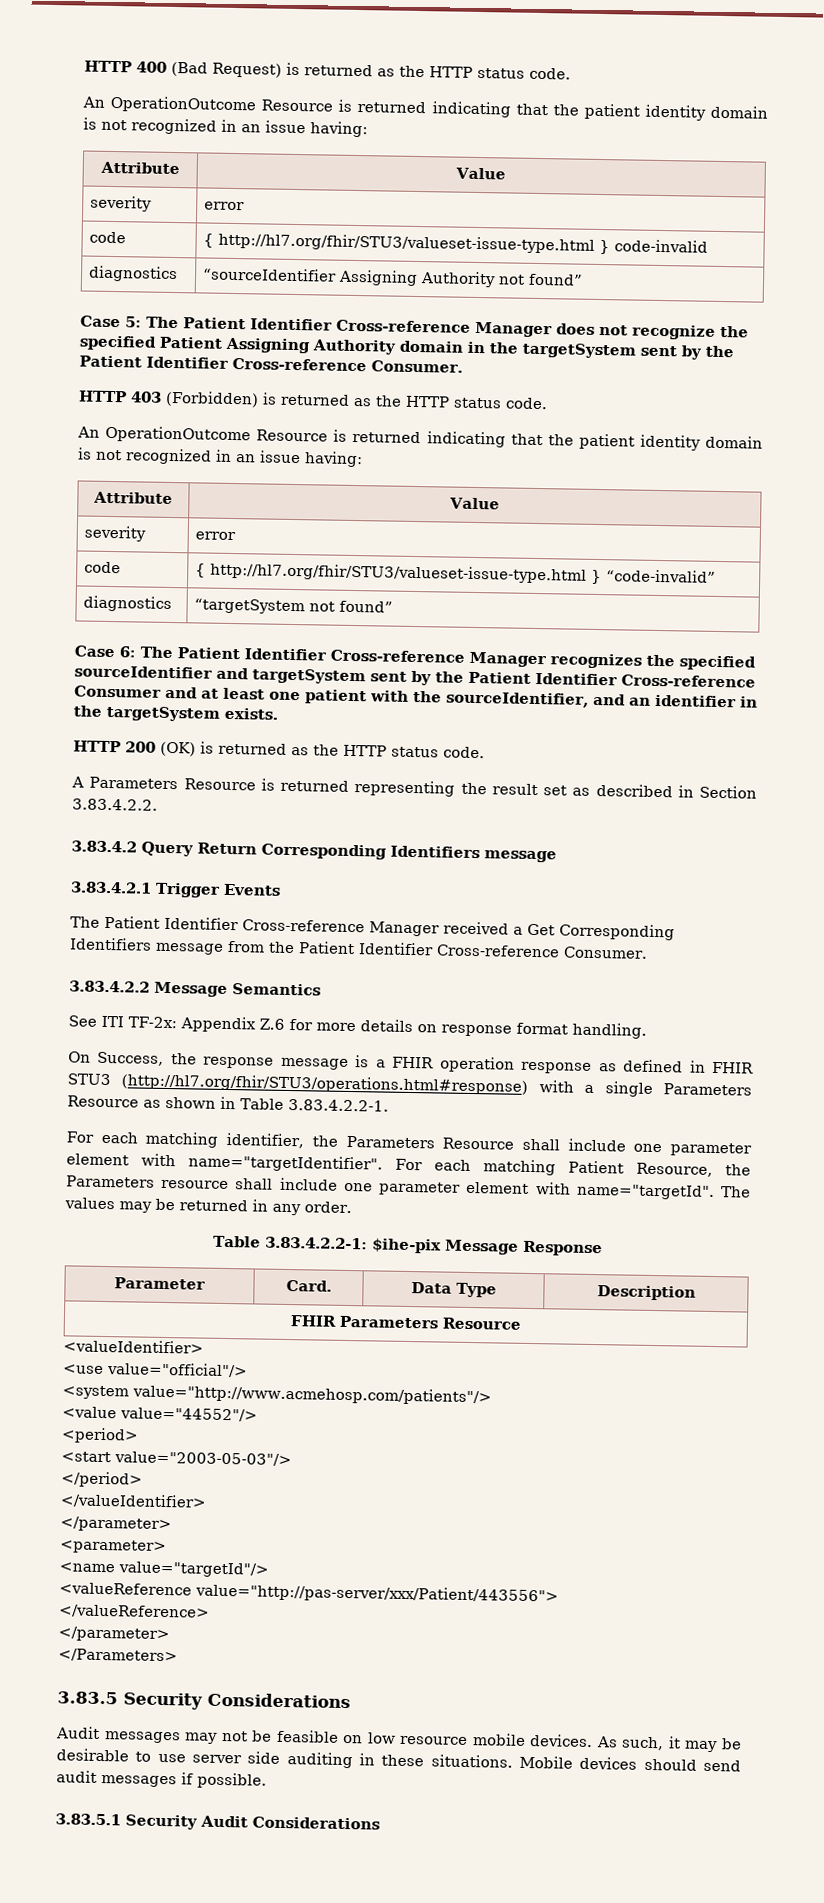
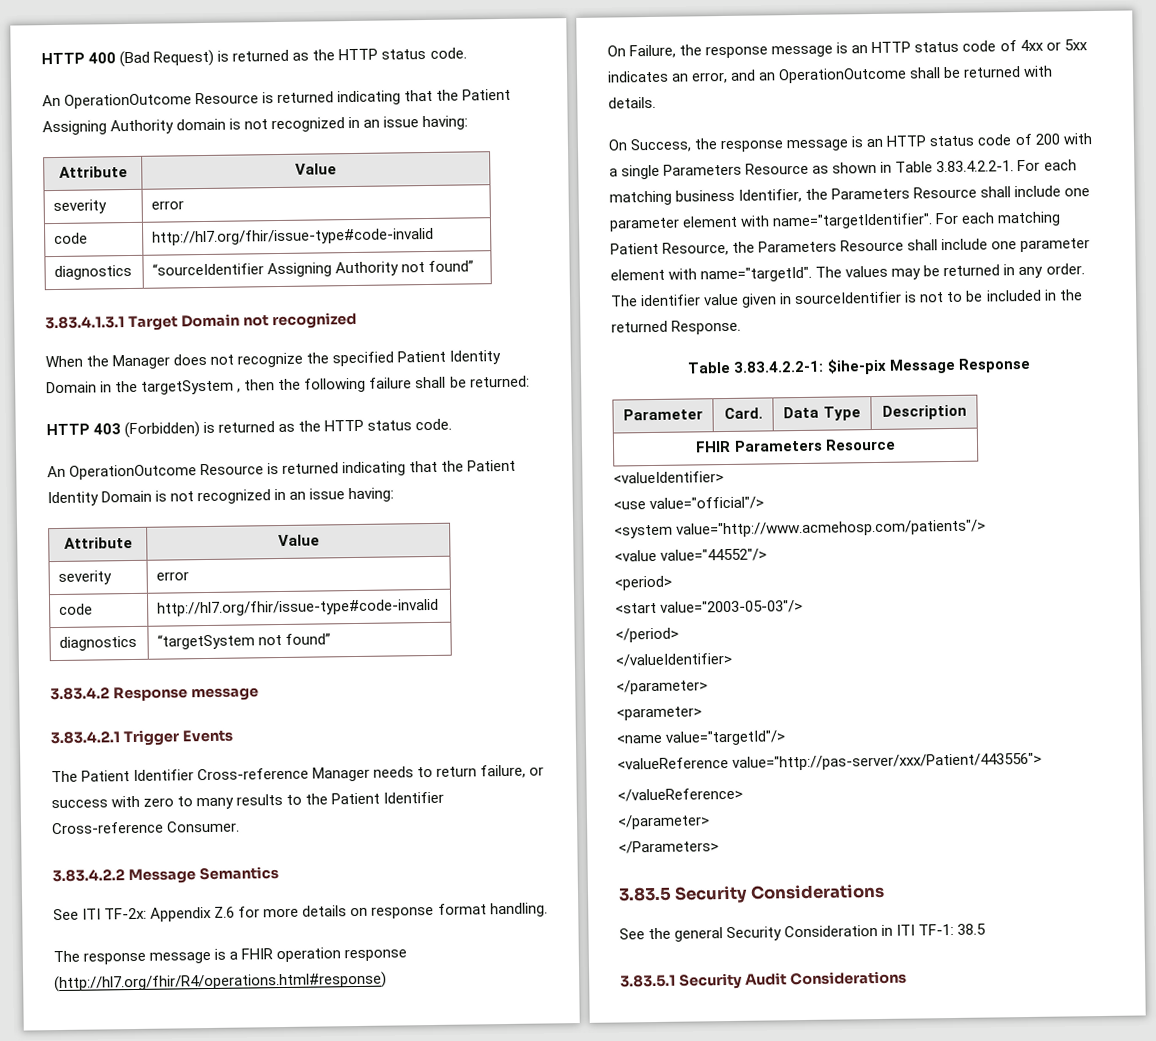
  HTTP 400 (Bad Request) is returned as the HTTP status code.
- An OperationOutcome Resource is returned indicating that the patient identity domain is not recognized in an issue having:
+ An OperationOutcome Resource is returned indicating that the Patient Assigning Authority domain is not recognized in an issue having:
  Attribute | Value
  severity | error
- code | { http://hl7.org/fhir/STU3/valueset-issue-type.html } code-invalid
+ code | http://hl7.org/fhir/issue-type#code-invalid
- Case 5: The Patient Identifier Cross-reference Manager does not recognize the specified Patient Assigning Authority domain in the targetSystem sent by the Patient Identifier Cross-reference Consumer.
+ 3.83.4.1.3.1 Target Domain not recognized
+ When the Manager does not recognize the specified Patient Identity Domain in the targetSystem , then the following failure shall be returned:
  HTTP 403 (Forbidden) is returned as the HTTP status code.
- An OperationOutcome Resource is returned indicating that the patient identity domain is not recognized in an issue having:
+ An OperationOutcome Resource is returned indicating that the Patient Identity Domain is not recognized in an issue having:
  Attribute | Value
  severity | error
- code | { http://hl7.org/fhir/STU3/valueset-issue-type.html } “code-invalid”
+ code | http://hl7.org/fhir/issue-type#code-invalid
- Case 6: The Patient Identifier Cross-reference Manager recognizes the specified sourceIdentifier and targetSystem sent by the Patient Identifier Cross-reference Consumer and at least one patient with the sourceIdentifier, and an identifier in the targetSystem exists.
- HTTP 200 (OK) is returned as the HTTP status code.
- A Parameters Resource is returned representing the result set as described in Section 3.83.4.2.2.
- 3.83.4.2 Query Return Corresponding Identifiers message
+ 3.83.4.2 Response message
- The Patient Identifier Cross-reference Manager received a Get Corresponding Identifiers message from the Patient Identifier Cross-reference Consumer.
+ The Patient Identifier Cross-reference Manager needs to return failure, or success with zero to many results to the Patient Identifier Cross-reference Consumer.
- On Success, the response message is a FHIR operation response as defined in FHIR STU3 (http://hl7.org/fhir/STU3/operations.html#response) with a single Parameters Resource as shown in Table 3.83.4.2.2-1.
- For each matching identifier, the Parameters Resource shall include one parameter element with name="targetIdentifier".
+ The response message is a FHIR operation response (http://hl7.org/fhir/R4/operations.html#response)
+ On Failure, the response message is an HTTP status code of 4xx or 5xx indicates an error, and an OperationOutcome shall be returned with details.
+ On Success, the response message is an HTTP status code of 200 with a single Parameters Resource as shown in Table 3.83.4.2.2-1. For each matching business Identifier, the Parameters Resource shall include one parameter element with name="targetIdentifier".
- For each matching Patient Resource, the Parameters resource shall include one parameter element with name="targetId".
+ For each matching Patient Resource, the Parameters Resource shall include one parameter element with name="targetId".
+ The identifier value given in sourceIdentifier is not to be included in the returned Response.
- Audit messages may not be feasible on low resource mobile devices. As such, it may be desirable to use server side auditing in these situations. Mobile devices should send audit messages if possible.
+ See the general Security Consideration in ITI TF-1: 38.5

